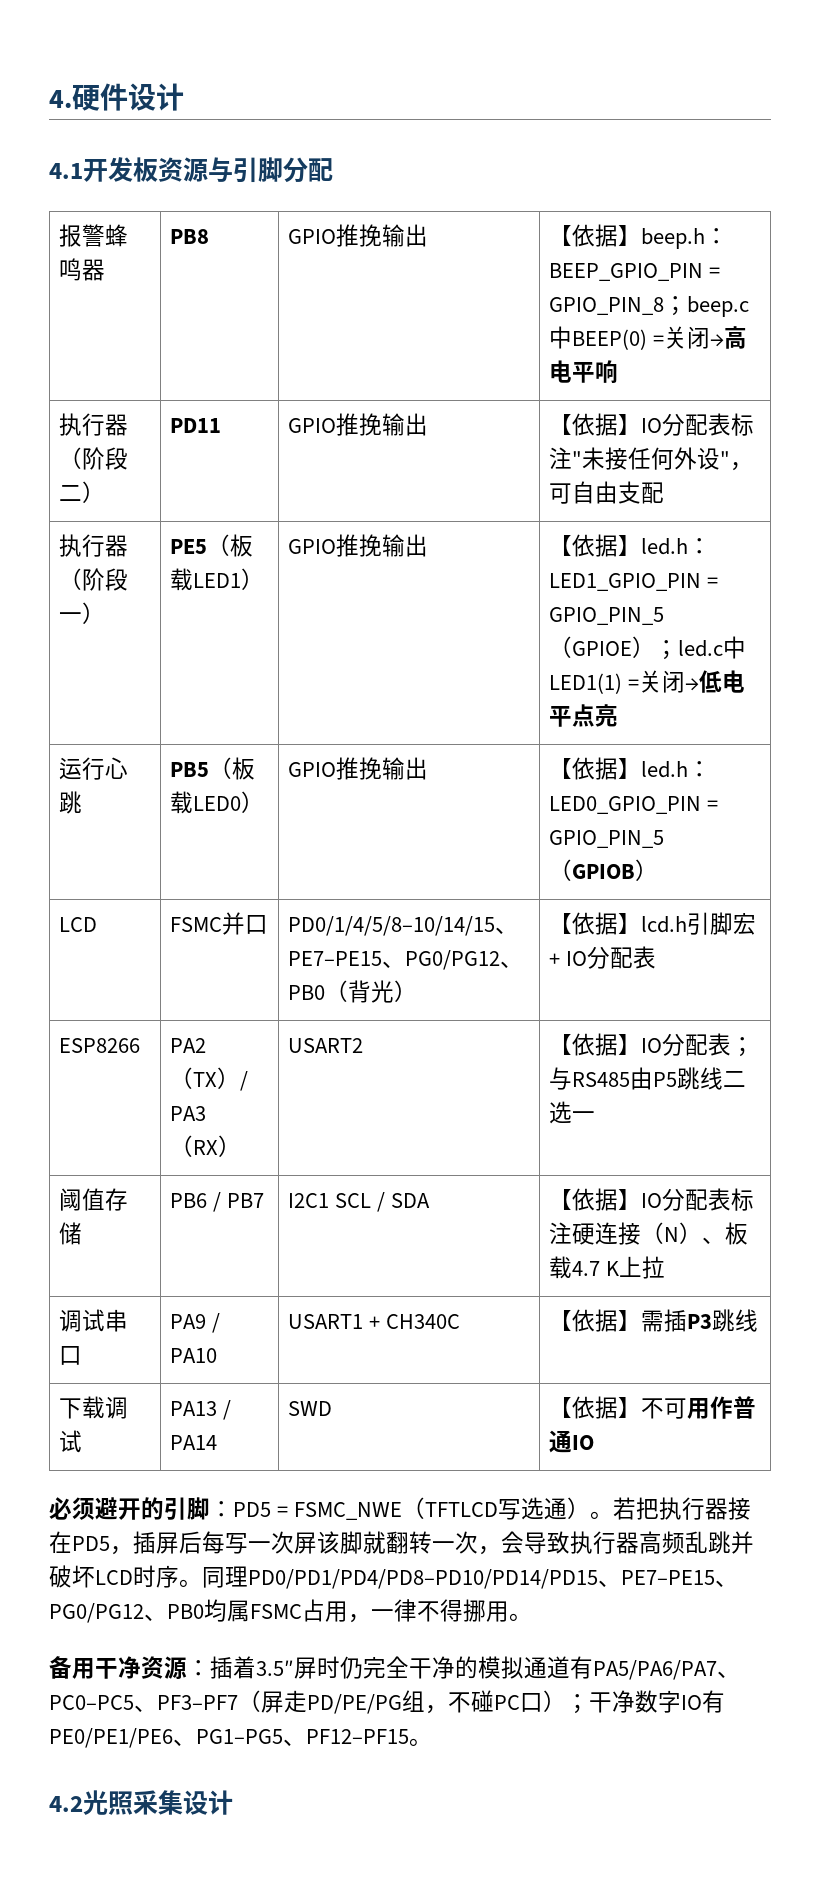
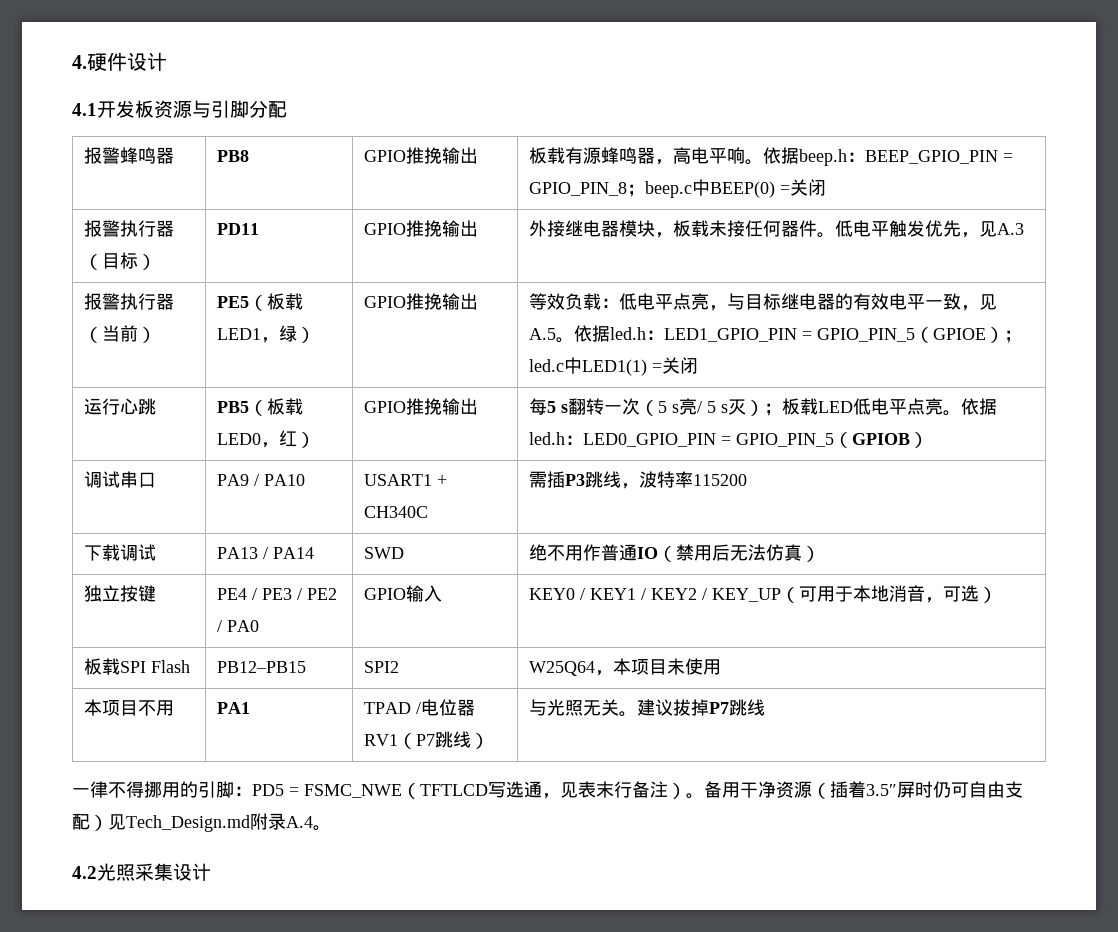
- 报警蜂鸣器 | PB8 | GPIO推挽输出 | 【依据】beep.h：BEEP_GPIO_PIN = GPIO_PIN_8；beep.c中BEEP(0) =关闭→高电平响
- 执行器（阶段二） | PD11 | GPIO推挽输出 | 【依据】IO分配表标注"未接任何外设"，可自由支配
- 执行器（阶段一） | PE5（板载LED1） | GPIO推挽输出 | 【依据】led.h：LED1_GPIO_PIN = GPIO_PIN_5（GPIOE）；led.c中LED1(1) =关闭→低电平点亮
+ 报警蜂鸣器 | PB8 | GPIO推挽输出 | 板载有源蜂鸣器，高电平响。依据beep.h：BEEP_GPIO_PIN = GPIO_PIN_8；beep.c中BEEP(0) =关闭
+ 报警执行器（目标） | PD11 | GPIO推挽输出 | 外接继电器模块，板载未接任何器件。低电平触发优先，见A.3
+ 报警执行器（当前） | PE5（板载LED1，绿） | GPIO推挽输出 | 等效负载：低电平点亮，与目标继电器的有效电平一致，见A.5。依据led.h：LED1_GPIO_PIN = GPIO_PIN_5（GPIOE）；led.c中LED1(1) =关闭
- 运行心跳 | PB5（板载LED0） | GPIO推挽输出 | 【依据】led.h：LED0_GPIO_PIN = GPIO_PIN_5（GPIOB）
+ 运行心跳 | PB5（板载LED0，红） | GPIO推挽输出 | 每5 s翻转一次（5 s亮/ 5 s灭）；板载LED低电平点亮。依据led.h：LED0_GPIO_PIN = GPIO_PIN_5（GPIOB）
- LCD | FSMC并口 | PD0/1/4/5/8–10/14/15、PE7–PE15、PG0/PG12、PB0（背光） | 【依据】lcd.h引脚宏+ IO分配表
- ESP8266 | PA2（TX）/ PA3（RX） | USART2 | 【依据】IO分配表；与RS485由P5跳线二选一
- 阈值存储 | PB6 / PB7 | I2C1 SCL / SDA | 【依据】IO分配表标注硬连接（N）、板载4.7 K上拉
- 调试串口 | PA9 / PA10 | USART1 + CH340C | 【依据】需插P3跳线
+ 调试串口 | PA9 / PA10 | USART1 + CH340C | 需插P3跳线，波特率115200
- 下载调试 | PA13 / PA14 | SWD | 【依据】不可用作普通IO
- 必须避开的引脚：PD5 = FSMC_NWE（TFTLCD写选通）。若把执行器接在PD5，插屏后每写一次屏该脚就翻转一次，会导致执行器高频乱跳并破坏LCD时序。同理PD0/PD1/PD4/PD8–PD10/PD14/PD15、PE7–PE15、PG0/PG12、PB0均属FSMC占用，一律不得挪用。
- 备用干净资源：插着3.5″屏时仍完全干净的模拟通道有PA5/PA6/PA7、PC0–PC5、PF3–PF7（屏走PD/PE/PG组，不碰PC口）；干净数字IO有PE0/PE1/PE6、PG1–PG5、PF12–PF15。
+ 下载调试 | PA13 / PA14 | SWD | 绝不用作普通IO（禁用后无法仿真）
+ 独立按键 | PE4 / PE3 / PE2 / PA0 | GPIO输入 | KEY0 / KEY1 / KEY2 / KEY_UP（可用于本地消音，可选）
+ 板载SPI Flash | PB12–PB15 | SPI2 | W25Q64，本项目未使用
+ 本项目不用 | PA1 | TPAD /电位器RV1（P7跳线） | 与光照无关。建议拔掉P7跳线
+ 一律不得挪用的引脚：PD5 = FSMC_NWE（TFTLCD写选通，见表末行备注）。备用干净资源（插着3.5″屏时仍可自由支配）见Tech_Design.md附录A.4。

